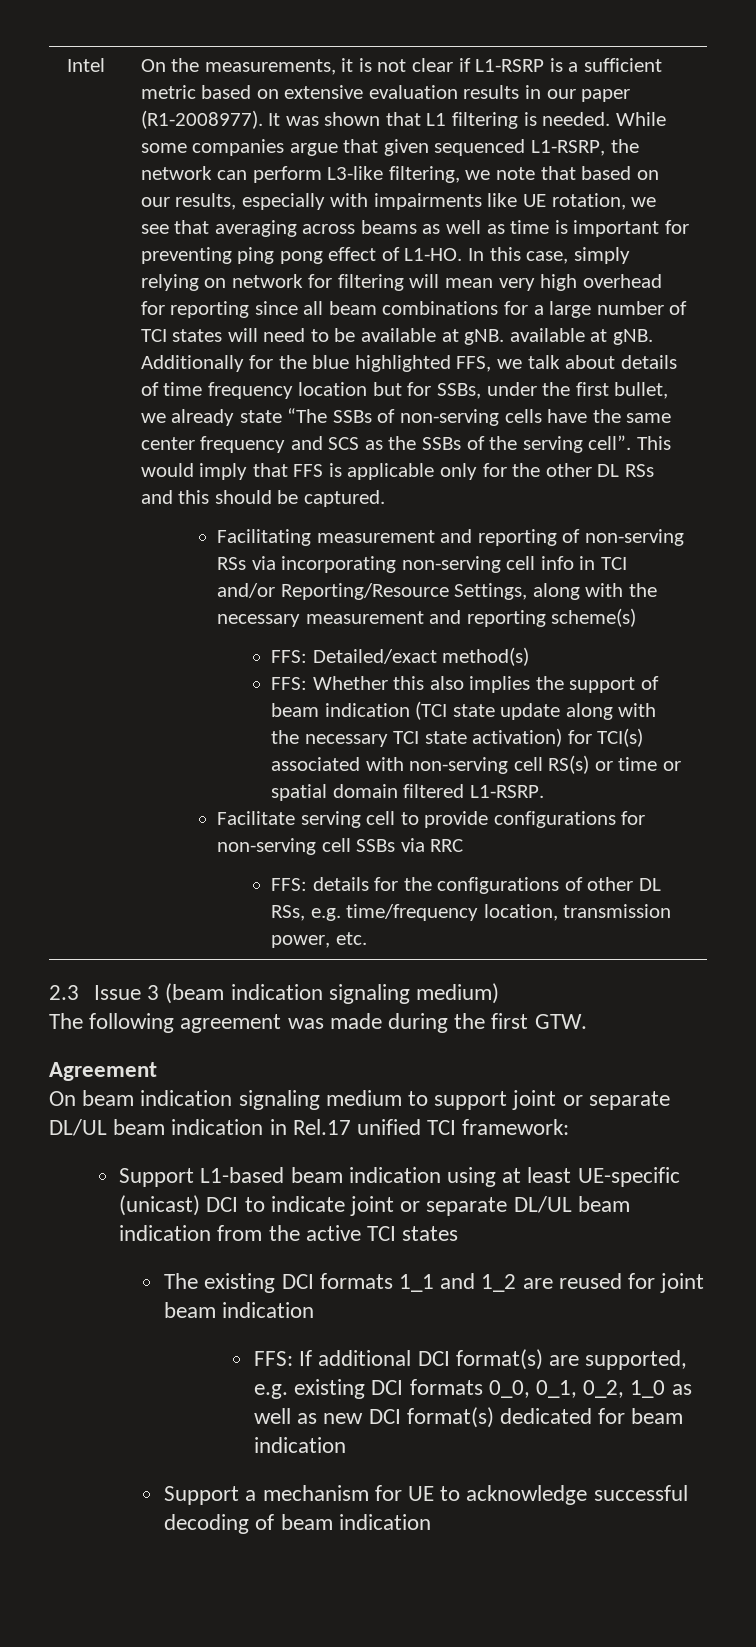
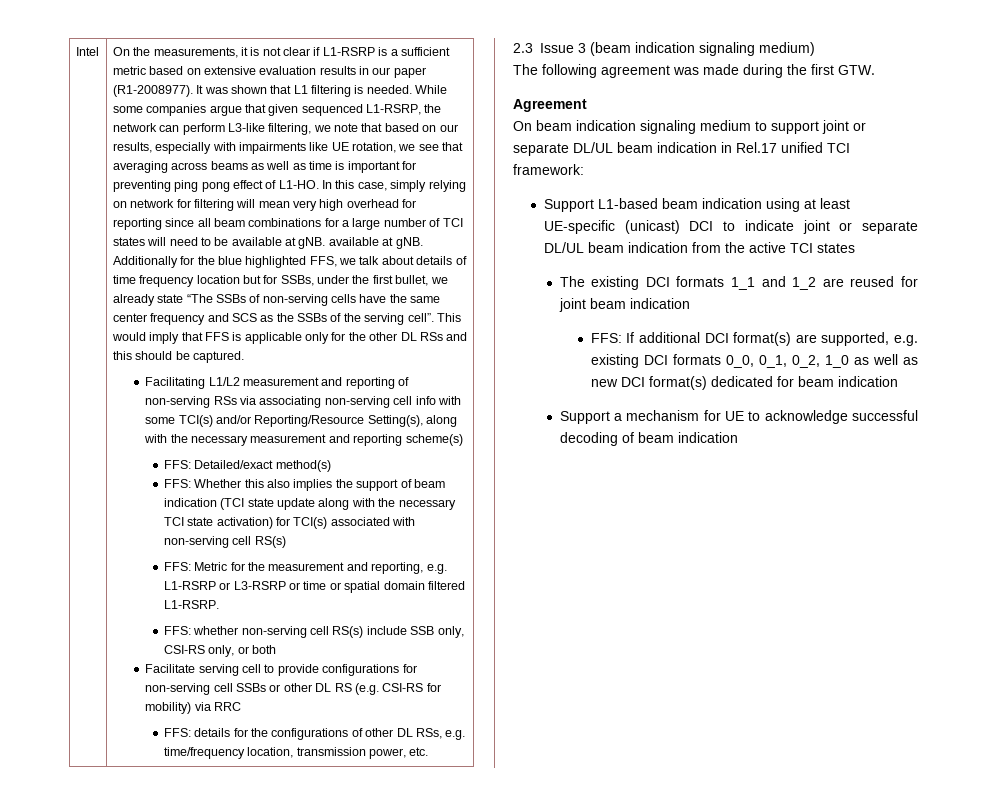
- Facilitating measurement and reporting of non-serving RSs via incorporating non-serving cell info in TCI and/or Reporting/Resource Settings, along with the necessary measurement and reporting scheme(s)
+ Facilitating L1/L2 measurement and reporting of non-serving RSs via associating non-serving cell info with some TCI(s) and/or Reporting/Resource Setting(s), along with the necessary measurement and reporting scheme(s)
- FFS: Whether this also implies the support of beam indication (TCI state update along with the necessary TCI state activation) for TCI(s) associated with non-serving cell RS(s) or time or spatial domain filtered L1-RSRP.
+ FFS: Whether this also implies the support of beam indication (TCI state update along with the necessary TCI state activation) for TCI(s) associated with non-serving cell RS(s)
+ FFS: Metric for the measurement and reporting, e.g. L1-RSRP or L3-RSRP or time or spatial domain filtered L1-RSRP.
+ FFS: whether non-serving cell RS(s) include SSB only, CSI-RS only, or both
- Facilitate serving cell to provide configurations for non-serving cell SSBs via RRC
+ Facilitate serving cell to provide configurations for non-serving cell SSBs or other DL RS (e.g. CSI-RS for mobility) via RRC

